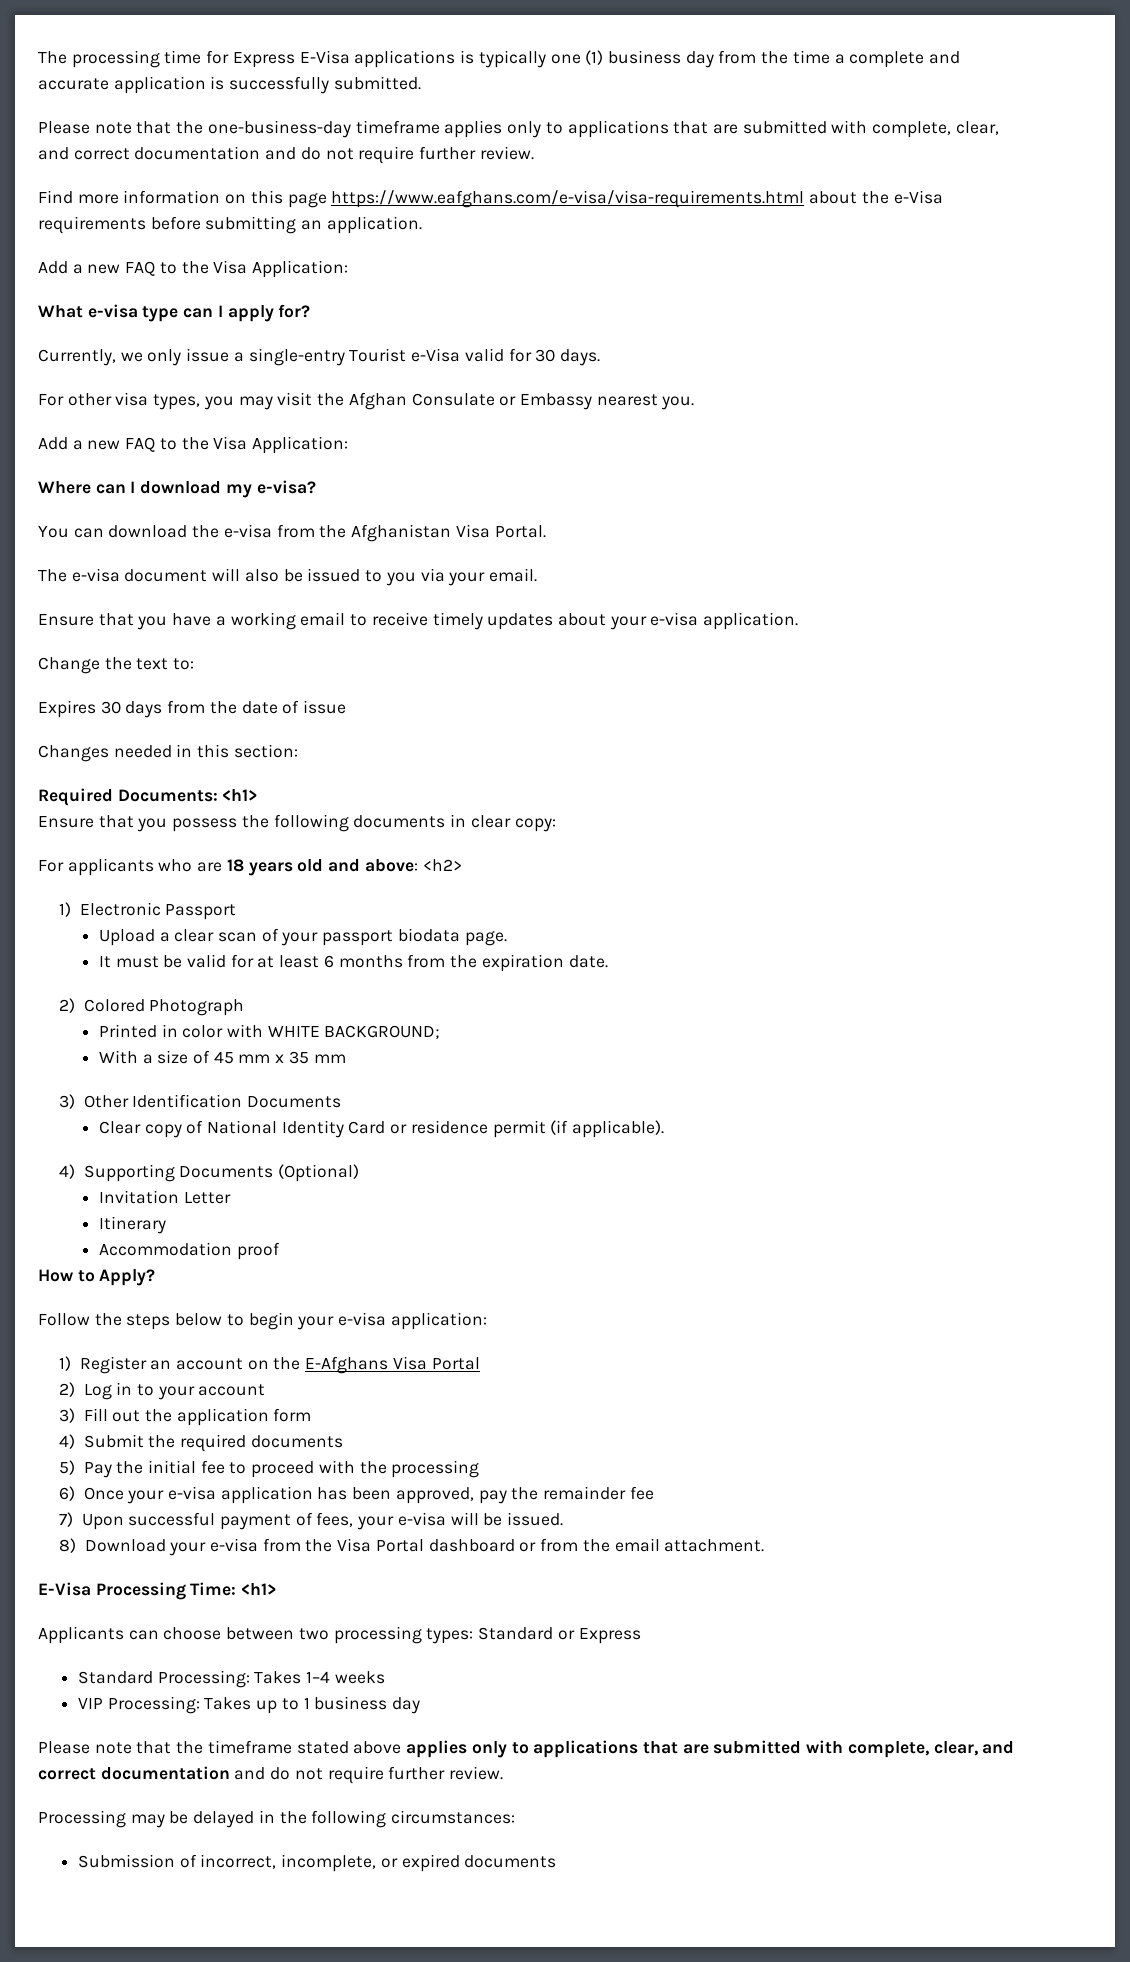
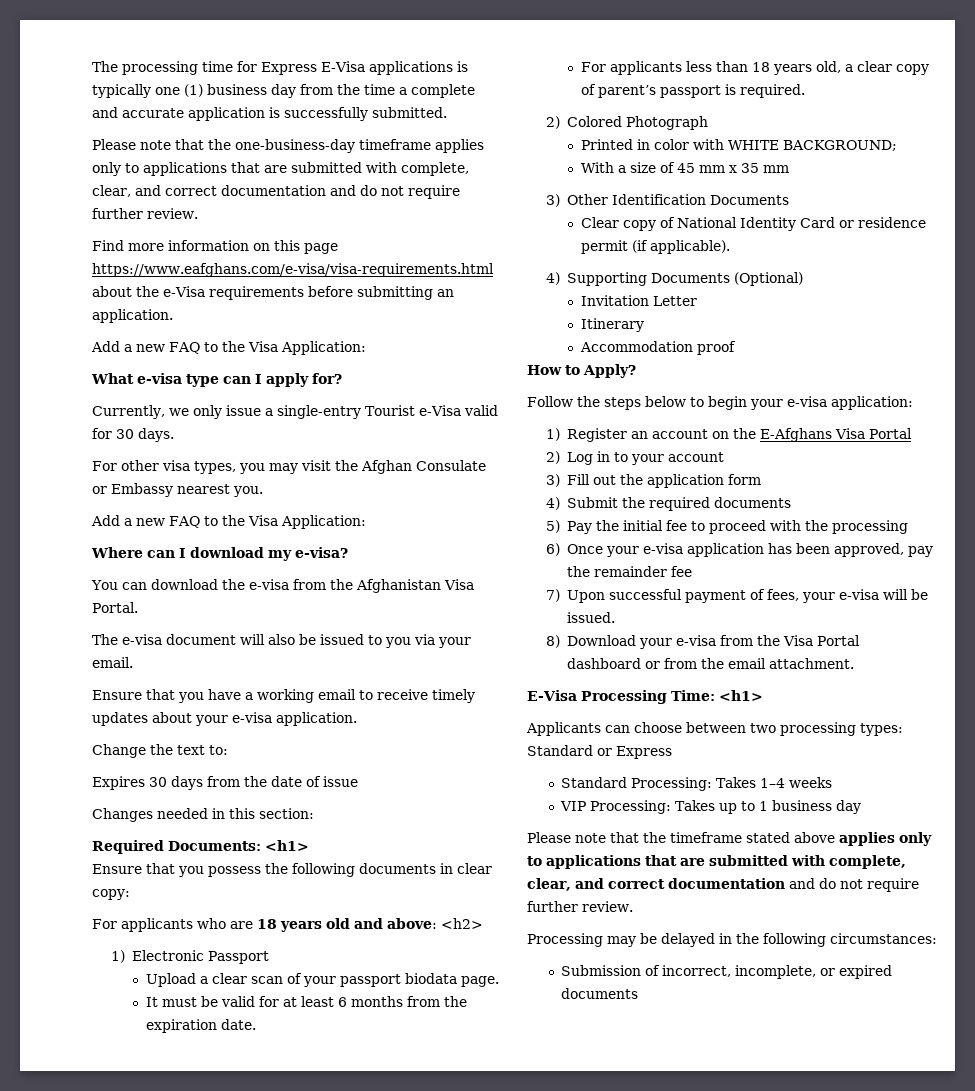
+ For applicants less than 18 years old, a clear copy of parent’s passport is required.

